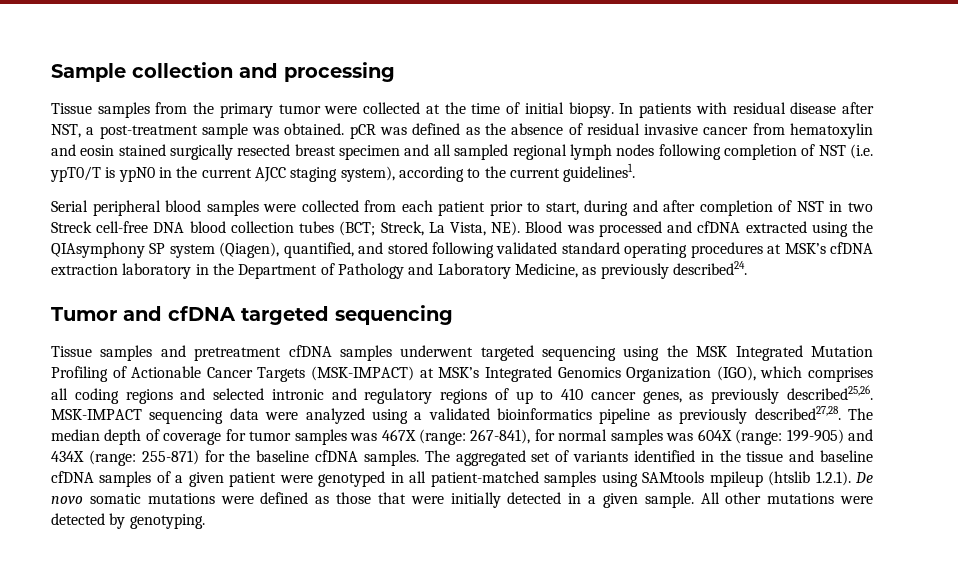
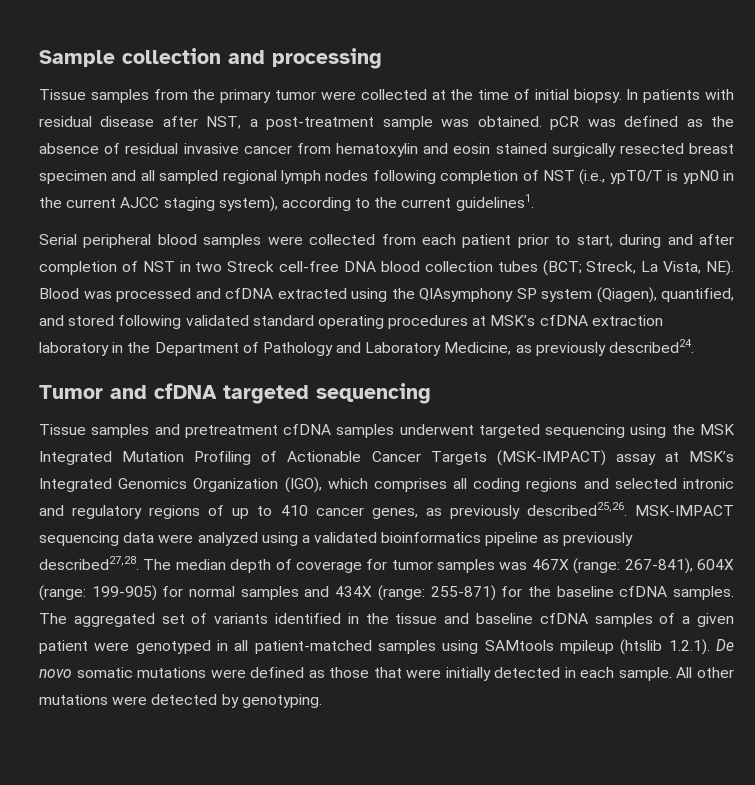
- In patients with residual disease after NST, a post-treatment sample was obtained. pCR was defined as the absence of residual invasive cancer from hematoxylin and eosin stained surgically resected breast specimen and all sampled regional lymph nodes following completion of NST (i.e. ypT0/T is ypN0 in the current AJCC staging system), according to the current guidelines1.
+ In patients with residual disease after NST, a post-treatment sample was obtained. pCR was defined as the absence of residual invasive cancer from hematoxylin and eosin stained surgically resected breast specimen and all sampled regional lymph nodes following completion of NST (i.e., ypT0/T is ypN0 in the current AJCC staging system), according to the current guidelines1.
- Tissue samples and pretreatment cfDNA samples underwent targeted sequencing using the MSK Integrated Mutation Profiling of Actionable Cancer Targets (MSK-IMPACT) at MSK’s Integrated Genomics Organization (IGO), which comprises all coding regions and selected intronic and regulatory regions of up to 410 cancer genes, as previously described25,26.
+ Tissue samples and pretreatment cfDNA samples underwent targeted sequencing using the MSK Integrated Mutation Profiling of Actionable Cancer Targets (MSK-IMPACT) assay at MSK’s Integrated Genomics Organization (IGO), which comprises all coding regions and selected intronic and regulatory regions of up to 410 cancer genes, as previously described25,26.
- The median depth of coverage for tumor samples was 467X (range: 267-841), for normal samples was 604X (range: 199-905) and 434X (range: 255-871) for the baseline cfDNA samples.
+ The median depth of coverage for tumor samples was 467X (range: 267-841), 604X (range: 199-905) for normal samples and 434X (range: 255-871) for the baseline cfDNA samples.
- The aggregated set of variants identified in the tissue and baseline cfDNA samples of a given patient were genotyped in all patient-matched samples using SAMtools mpileup (htslib 1.2.1). De novo somatic mutations were defined as those that were initially detected in a given sample.
+ The aggregated set of variants identified in the tissue and baseline cfDNA samples of a given patient were genotyped in all patient-matched samples using SAMtools mpileup (htslib 1.2.1). De novo somatic mutations were defined as those that were initially detected in each sample.

